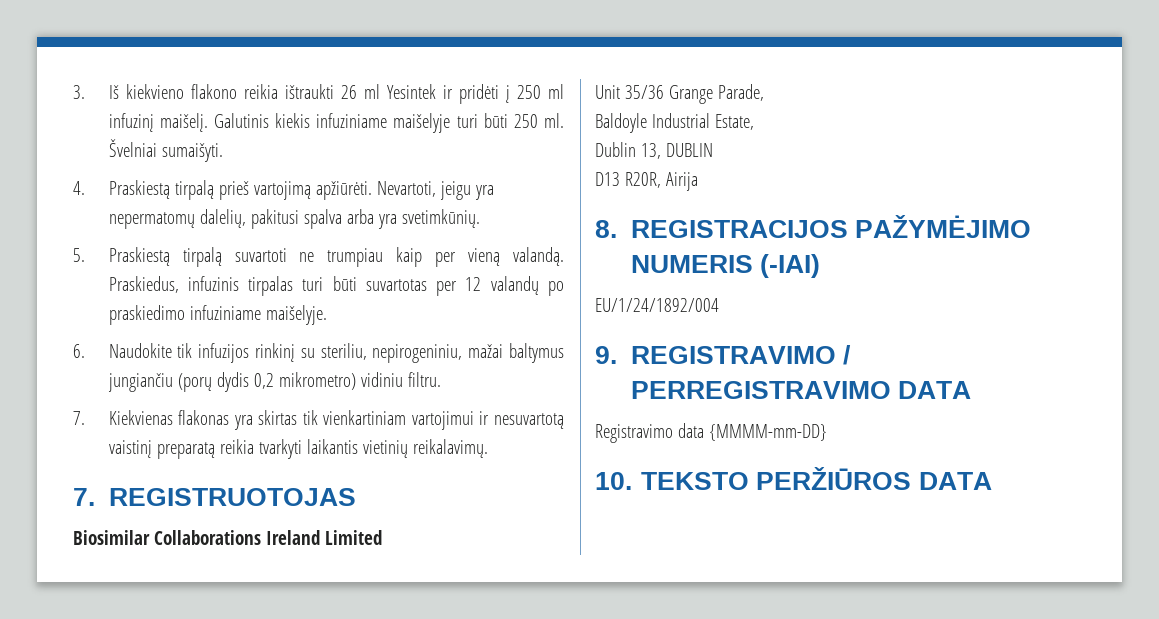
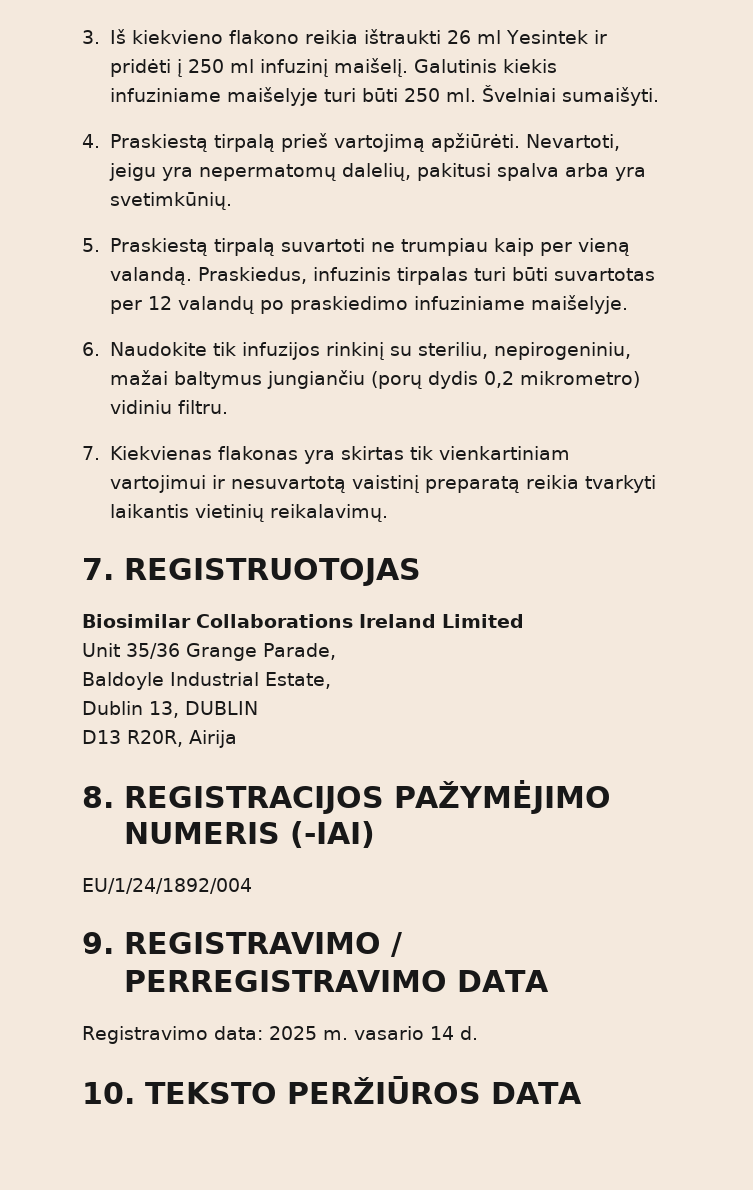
- Registravimo data {MMMM-mm-DD}
+ Registravimo data: 2025 m. vasario 14 d.

